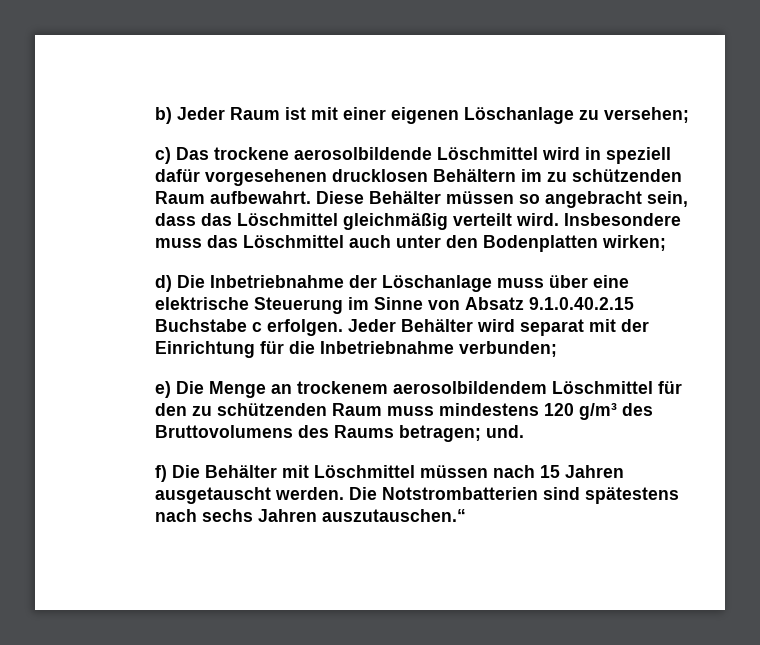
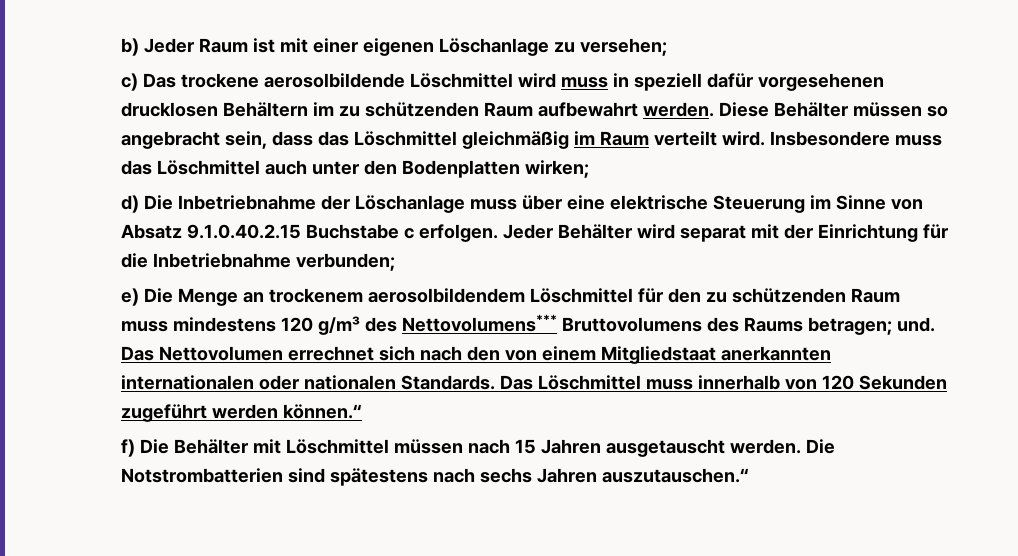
- c) Das trockene aerosolbildende Löschmittel wird in speziell dafür vorgesehenen drucklosen Behältern im zu schützenden Raum aufbewahrt.
+ c) Das trockene aerosolbildende Löschmittel wird muss in speziell dafür vorgesehenen drucklosen Behältern im zu schützenden Raum aufbewahrt werden.
- Diese Behälter müssen so angebracht sein, dass das Löschmittel gleichmäßig verteilt wird.
+ Diese Behälter müssen so angebracht sein, dass das Löschmittel gleichmäßig im Raum verteilt wird.
- e) Die Menge an trockenem aerosolbildendem Löschmittel für den zu schützenden Raum muss mindestens 120 g/m³ des Bruttovolumens des Raums betragen; und.
+ e) Die Menge an trockenem aerosolbildendem Löschmittel für den zu schützenden Raum muss mindestens 120 g/m³ des Nettovolumens*** Bruttovolumens des Raums betragen; und. Das Nettovolumen errechnet sich nach den von einem Mitgliedstaat anerkannten internationalen oder nationalen Standards. Das Löschmittel muss innerhalb von 120 Sekunden zugeführt werden können.“

